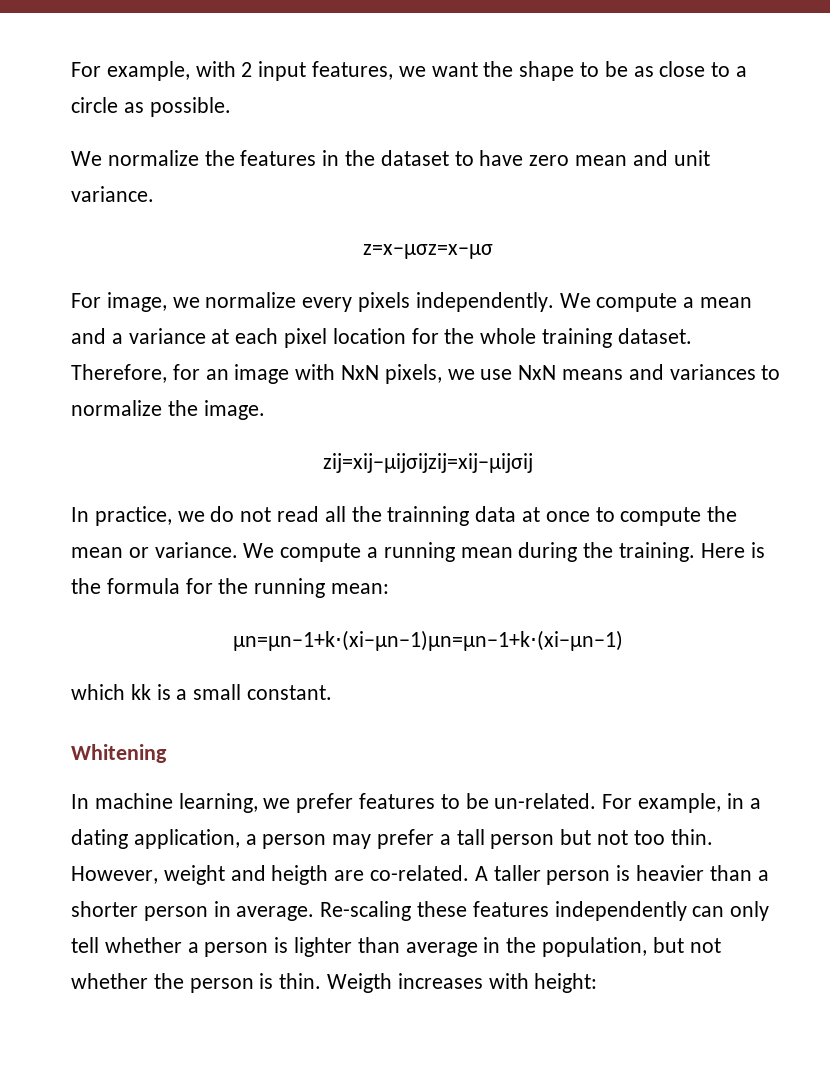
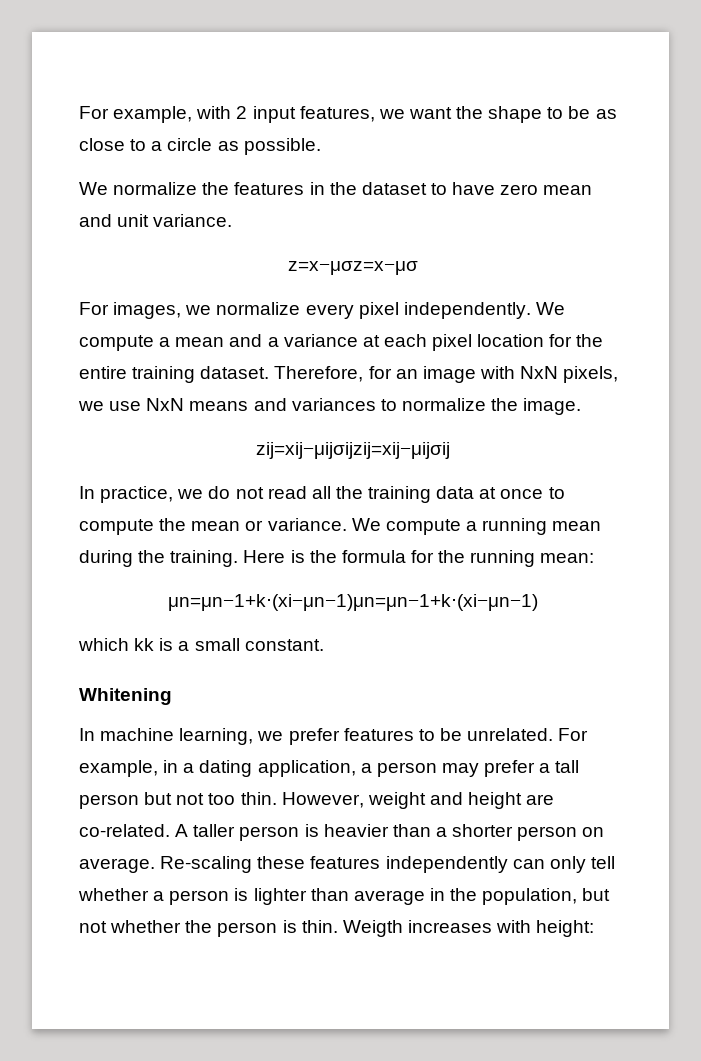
- For image, we normalize every pixels independently.
+ For images, we normalize every pixel independently.
- We compute a mean and a variance at each pixel location for the whole training dataset.
+ We compute a mean and a variance at each pixel location for the entire training dataset.
- In practice, we do not read all the trainning data at once to compute the mean or variance.
+ In practice, we do not read all the training data at once to compute the mean or variance.
- In machine learning, we prefer features to be un-related.
+ In machine learning, we prefer features to be unrelated.
- However, weight and heigth are co-related.
+ However, weight and height are co-related.
- A taller person is heavier than a shorter person in average.
+ A taller person is heavier than a shorter person on average.

